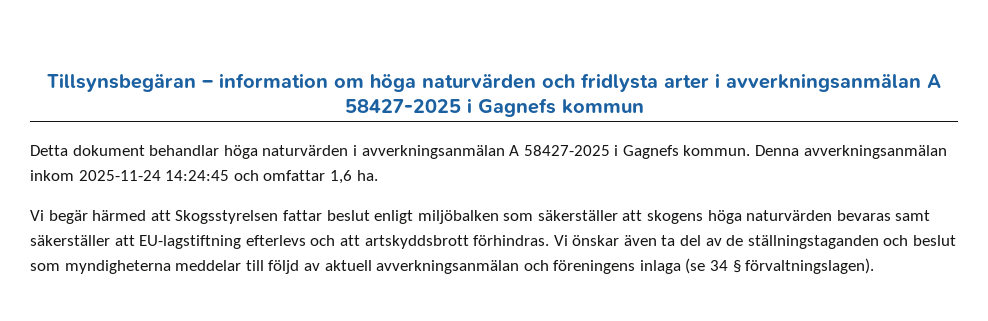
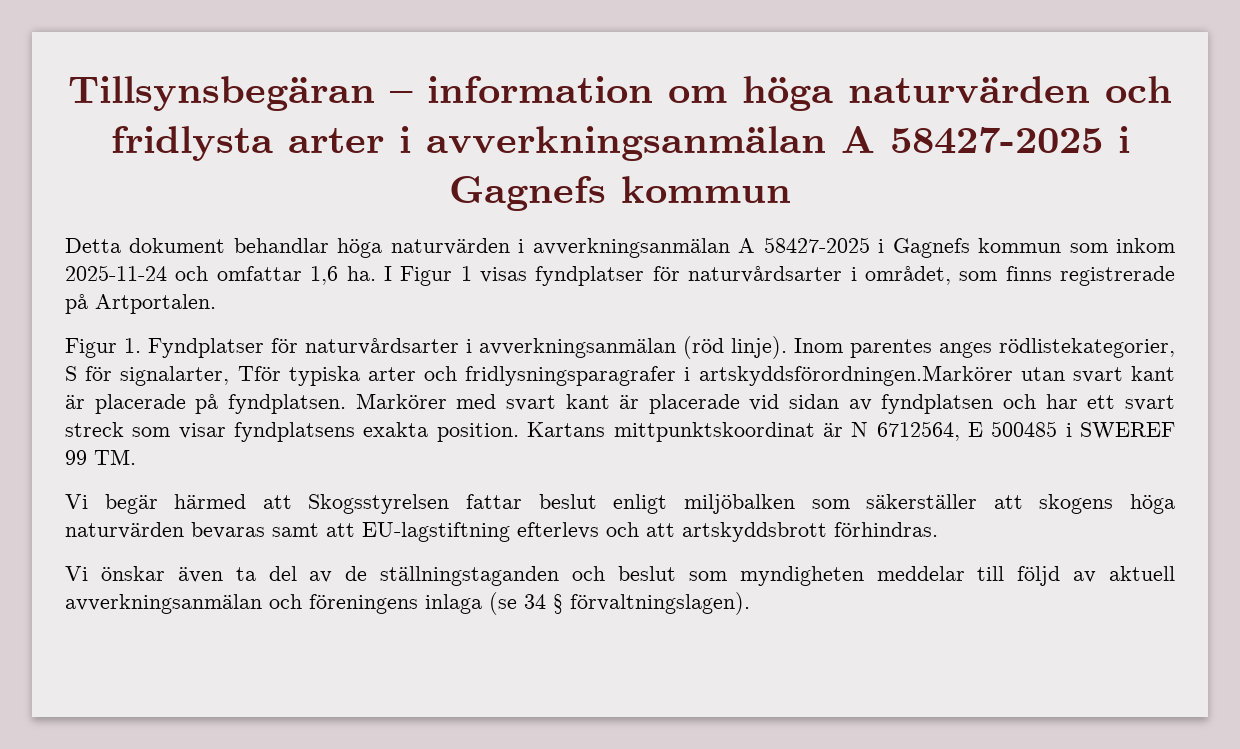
- Detta dokument behandlar höga naturvärden i avverkningsanmälan A 58427-2025 i Gagnefs kommun. Denna avverkningsanmälan inkom 2025-11-24 14:24:45 och omfattar 1,6 ha.
+ Detta dokument behandlar höga naturvärden i avverkningsanmälan A 58427-2025 i Gagnefs kommun som inkom 2025-11-24 och omfattar 1,6 ha. I Figur 1 visas fyndplatser för naturvårdsarter i området, som finns registrerade på Artportalen.
+ Figur 1. Fyndplatser för naturvårdsarter i avverkningsanmälan (röd linje). Inom parentes anges rödlistekategorier, S för signalarter, Tför typiska arter och fridlysningsparagrafer i artskyddsförordningen.Markörer utan svart kant är placerade på fyndplatsen. Markörer med svart kant är placerade vid sidan av fyndplatsen och har ett svart streck som visar fyndplatsens exakta position. Kartans mittpunktskoordinat är N 6712564, E 500485 i SWEREF 99 TM.
- Vi begär härmed att Skogsstyrelsen fattar beslut enligt miljöbalken som säkerställer att skogens höga naturvärden bevaras samt säkerställer att EU-lagstiftning efterlevs och att artskyddsbrott förhindras. Vi önskar även ta del av de ställningstaganden och beslut som myndigheterna meddelar till följd av aktuell avverkningsanmälan och föreningens inlaga (se 34 § förvaltningslagen).
+ Vi begär härmed att Skogsstyrelsen fattar beslut enligt miljöbalken som säkerställer att skogens höga naturvärden bevaras samt att EU-lagstiftning efterlevs och att artskyddsbrott förhindras.
+ Vi önskar även ta del av de ställningstaganden och beslut som myndigheten meddelar till följd av aktuell avverkningsanmälan och föreningens inlaga (se 34 § förvaltningslagen).

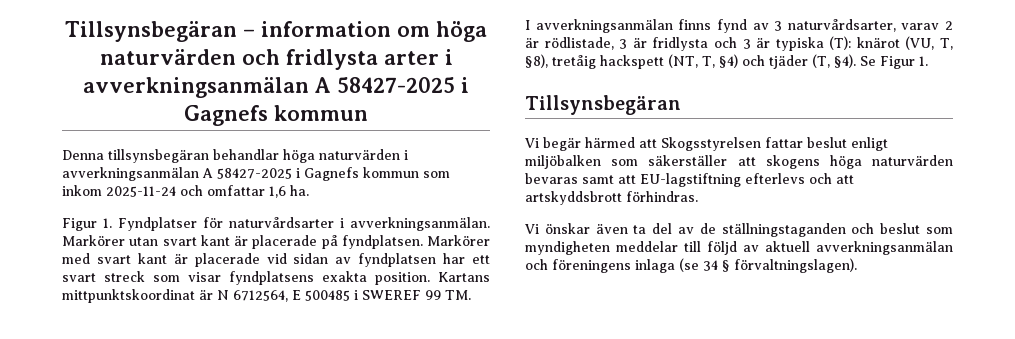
- Detta dokument behandlar höga naturvärden i avverkningsanmälan A 58427-2025 i Gagnefs kommun som inkom 2025-11-24 och omfattar 1,6 ha. I Figur 1 visas fyndplatser för naturvårdsarter i området, som finns registrerade på Artportalen.
+ Denna tillsynsbegäran behandlar höga naturvärden i avverkningsanmälan A 58427-2025 i Gagnefs kommun som inkom 2025-11-24 och omfattar 1,6 ha.
- Figur 1. Fyndplatser för naturvårdsarter i avverkningsanmälan (röd linje). Inom parentes anges rödlistekategorier, S för signalarter, Tför typiska arter och fridlysningsparagrafer i artskyddsförordningen.Markörer utan svart kant är placerade på fyndplatsen.
+ Figur 1. Fyndplatser för naturvårdsarter i avverkningsanmälan. Markörer utan svart kant är placerade på fyndplatsen.
- Markörer med svart kant är placerade vid sidan av fyndplatsen och har ett svart streck som visar fyndplatsens exakta position.
+ Markörer med svart kant är placerade vid sidan av fyndplatsen har ett svart streck som visar fyndplatsens exakta position.
+ I avverkningsanmälan finns fynd av 3 naturvårdsarter, varav 2 är rödlistade, 3 är fridlysta och 3 är typiska (T): knärot (VU, T, §8), tretåig hackspett (NT, T, §4) och tjäder (T, §4). Se Figur 1.
+ Tillsynsbegäran

